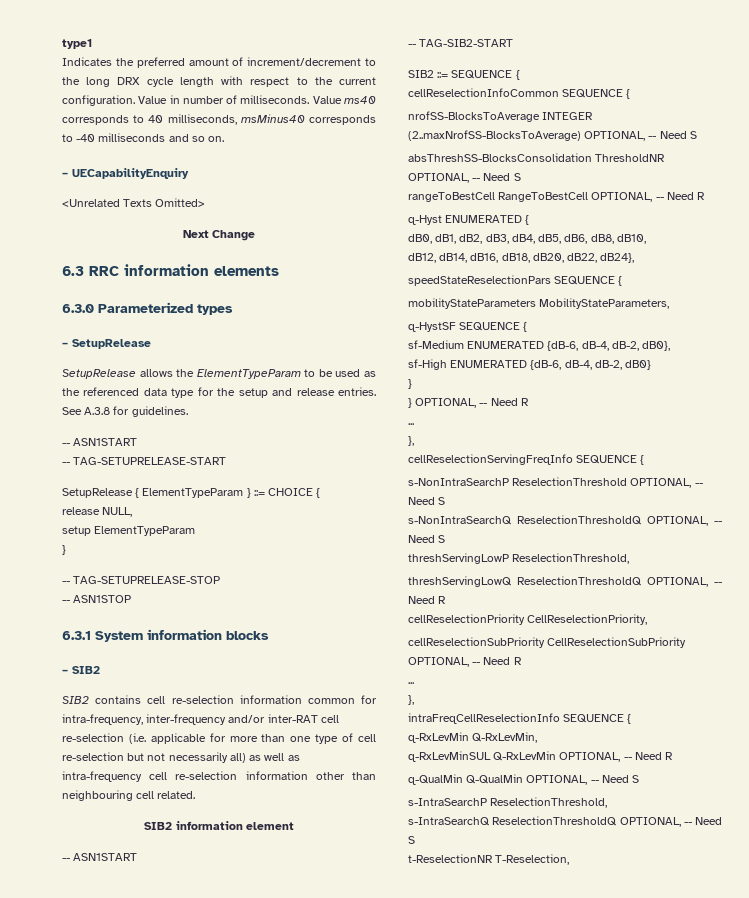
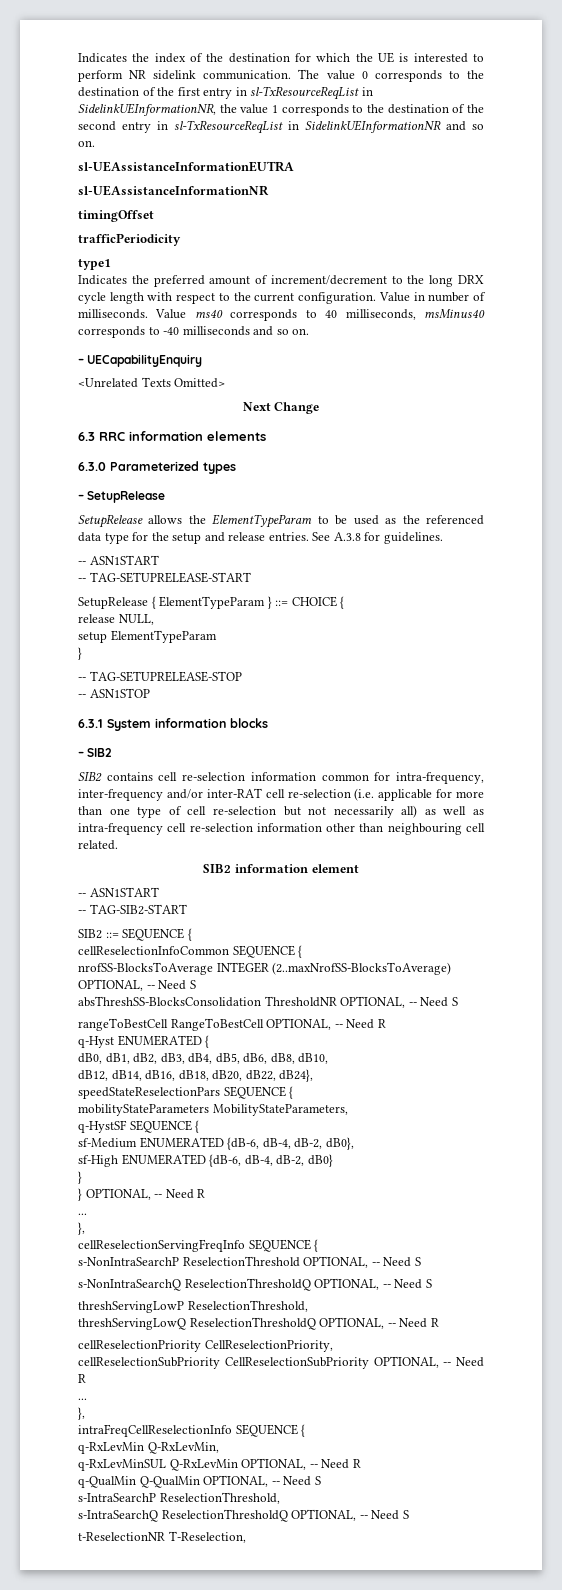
+ Indicates the index of the destination for which the UE is interested to perform NR sidelink communication. The value 0 corresponds to the destination of the first entry in sl-TxResourceReqList in SidelinkUEInformationNR, the value 1 corresponds to the destination of the second entry in sl-TxResourceReqList in SidelinkUEInformationNR and so on.
+ sl-UEAssistanceInformationEUTRA
+ sl-UEAssistanceInformationNR
+ timingOffset
+ trafficPeriodicity

